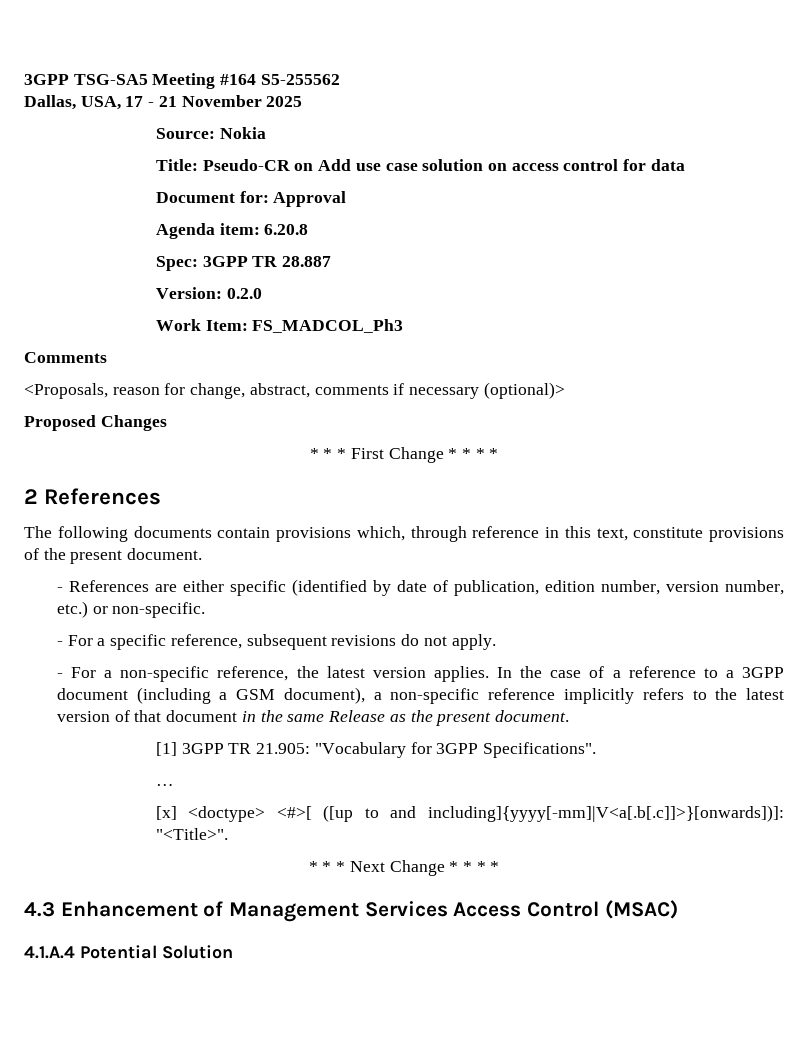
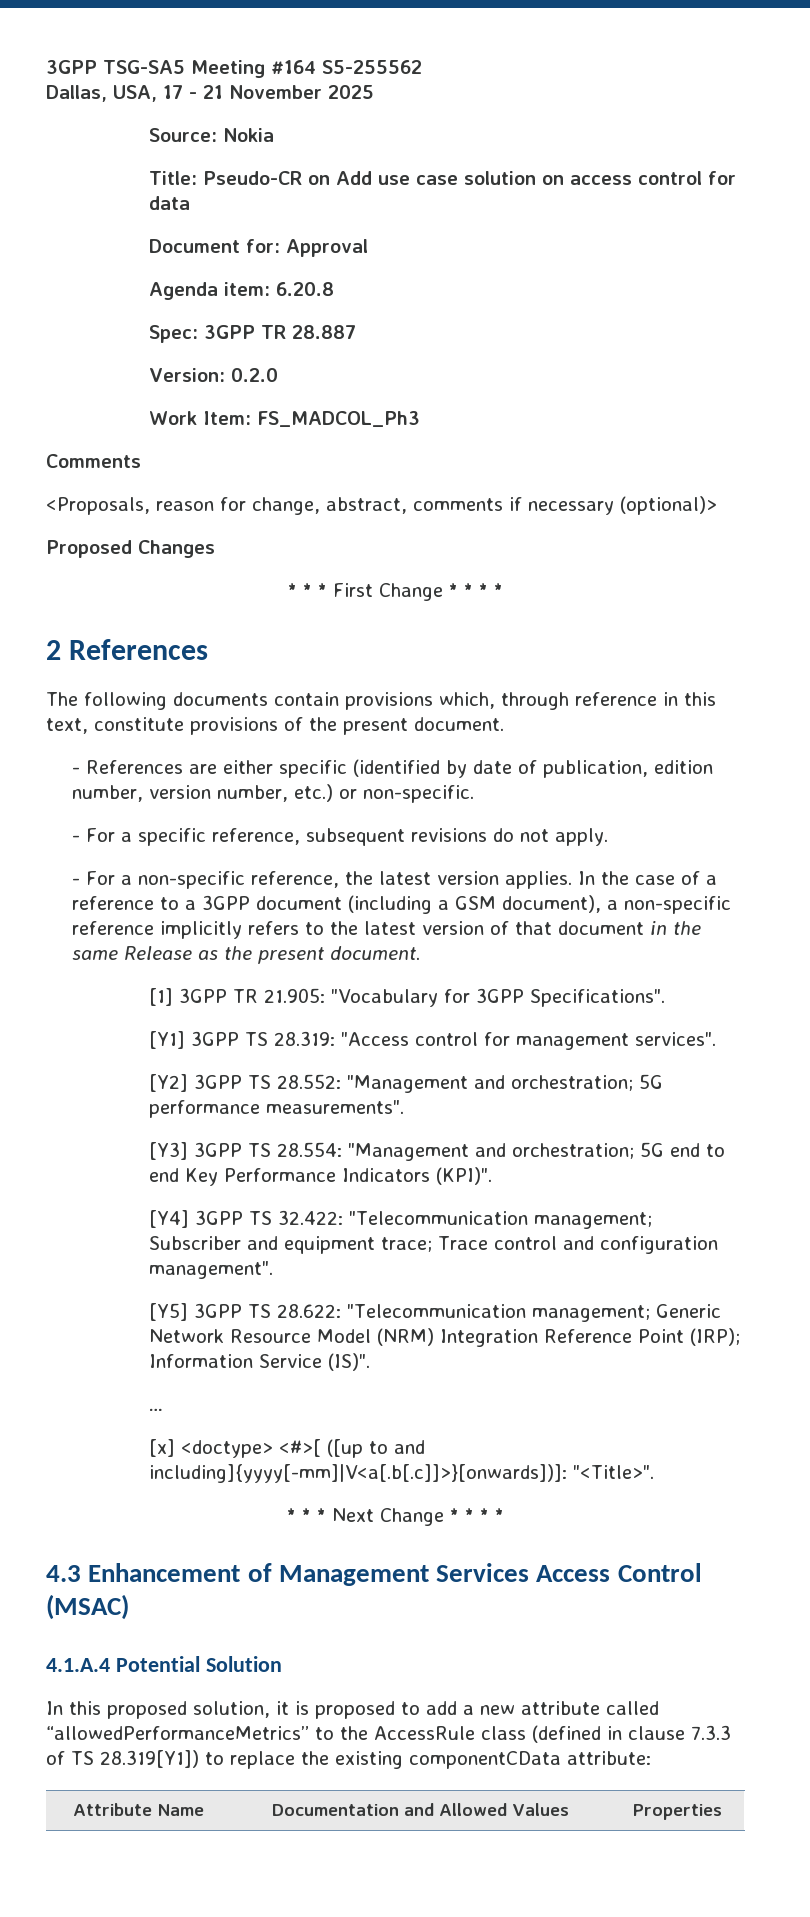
+ [Y1] 3GPP TS 28.319: "Access control for management services".
+ [Y2] 3GPP TS 28.552: "Management and orchestration; 5G performance measurements".
+ [Y3] 3GPP TS 28.554: "Management and orchestration; 5G end to end Key Performance Indicators (KPI)".
+ [Y4] 3GPP TS 32.422: "Telecommunication management; Subscriber and equipment trace; Trace control and configuration management".
+ [Y5] 3GPP TS 28.622: "Telecommunication management; Generic Network Resource Model (NRM) Integration Reference Point (IRP); Information Service (IS)".
+ In this proposed solution, it is proposed to add a new attribute called “allowedPerformanceMetrics” to the AccessRule class (defined in clause 7.3.3 of TS 28.319[Y1]) to replace the existing componentCData attribute:
+ Attribute Name | Documentation and Allowed Values | Properties

